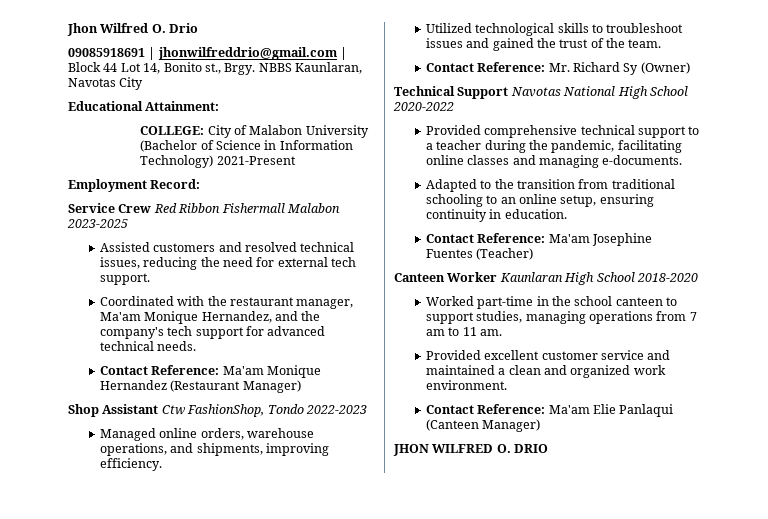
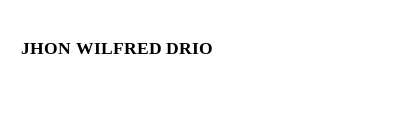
- Jhon Wilfred O. Drio
- 09085918691 | jhonwilfreddrio@gmail.com | Block 44 Lot 14, Bonito st., Brgy. NBBS Kaunlaran, Navotas City
- Educational Attainment:
- COLLEGE: City of Malabon University (Bachelor of Science in Information Technology) 2021-Present
- Employment Record:
- Service Crew Red Ribbon Fishermall Malabon 2023-2025
- Assisted customers and resolved technical issues, reducing the need for external tech support.
- Coordinated with the restaurant manager, Ma'am Monique Hernandez, and the company's tech support for advanced technical needs.
- Contact Reference: Ma'am Monique Hernandez (Restaurant Manager)
- Shop Assistant Ctw FashionShop, Tondo 2022-2023
- Managed online orders, warehouse operations, and shipments, improving efficiency.
- Utilized technological skills to troubleshoot issues and gained the trust of the team.
- Contact Reference: Mr. Richard Sy (Owner)
- Technical Support Navotas National High School 2020-2022
- Provided comprehensive technical support to a teacher during the pandemic, facilitating online classes and managing e-documents.
- Adapted to the transition from traditional schooling to an online setup, ensuring continuity in education.
- Contact Reference: Ma'am Josephine Fuentes (Teacher)
- Canteen Worker Kaunlaran High School 2018-2020
- Worked part-time in the school canteen to support studies, managing operations from 7 am to 11 am.
- Provided excellent customer service and maintained a clean and organized work environment.
- Contact Reference: Ma'am Elie Panlaqui (Canteen Manager)
- JHON WILFRED O. DRIO
+ JHON WILFRED DRIO

